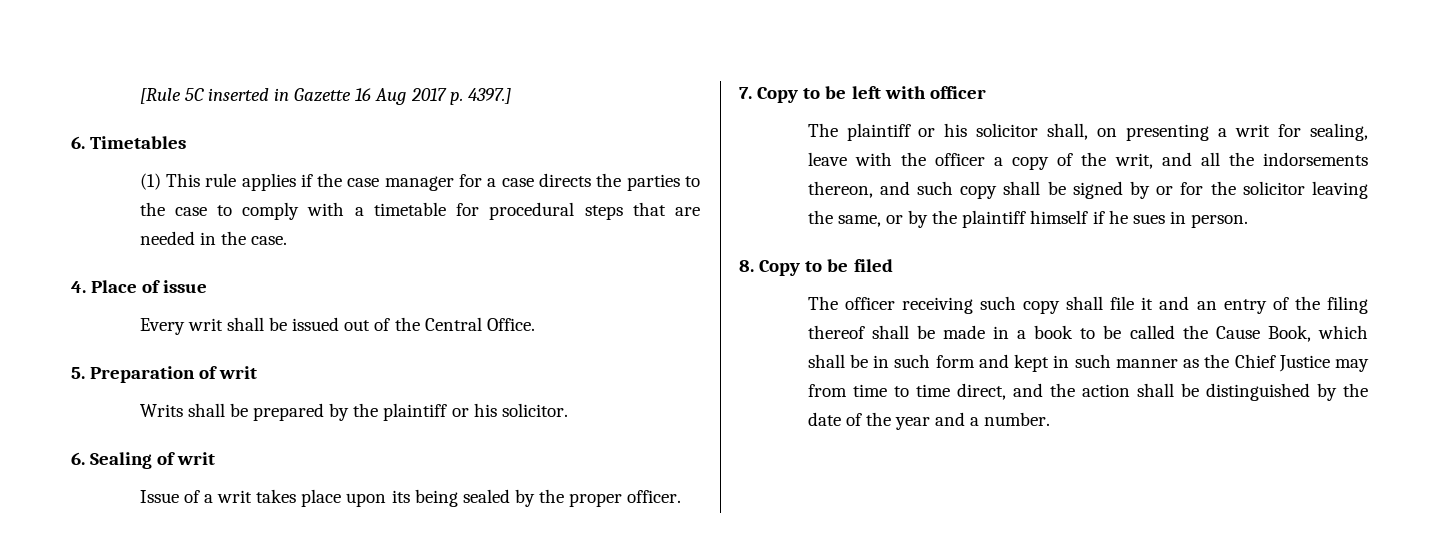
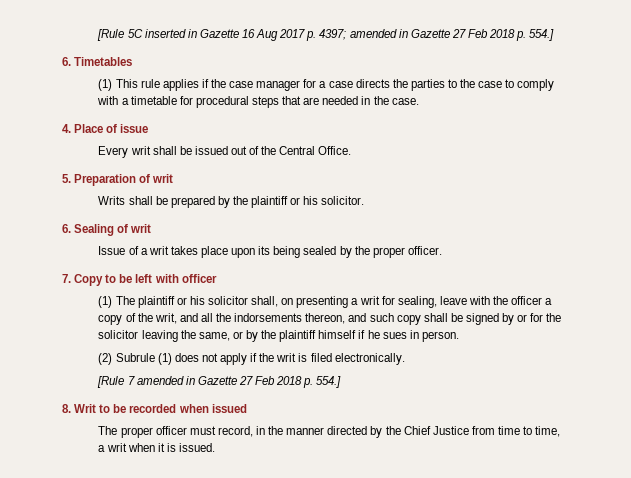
- [Rule 5C inserted in Gazette 16 Aug 2017 p. 4397.]
+ [Rule 5C inserted in Gazette 16 Aug 2017 p. 4397; amended in Gazette 27 Feb 2018 p. 554.]
- The plaintiff or his solicitor shall, on presenting a writ for sealing, leave with the officer a copy of the writ, and all the indorsements thereon, and such copy shall be signed by or for the solicitor leaving the same, or by the plaintiff himself if he sues in person.
+ (1) The plaintiff or his solicitor shall, on presenting a writ for sealing, leave with the officer a copy of the writ, and all the indorsements thereon, and such copy shall be signed by or for the solicitor leaving the same, or by the plaintiff himself if he sues in person.
+ (2) Subrule (1) does not apply if the writ is filed electronically.
+ [Rule 7 amended in Gazette 27 Feb 2018 p. 554.]
- 8. Copy to be filed
- The officer receiving such copy shall file it and an entry of the filing thereof shall be made in a book to be called the Cause Book, which shall be in such form and kept in such manner as the Chief Justice may from time to time direct, and the action shall be distinguished by the date of the year and a number.
+ 8. Writ to be recorded when issued
+ The proper officer must record, in the manner directed by the Chief Justice from time to time, a writ when it is issued.

